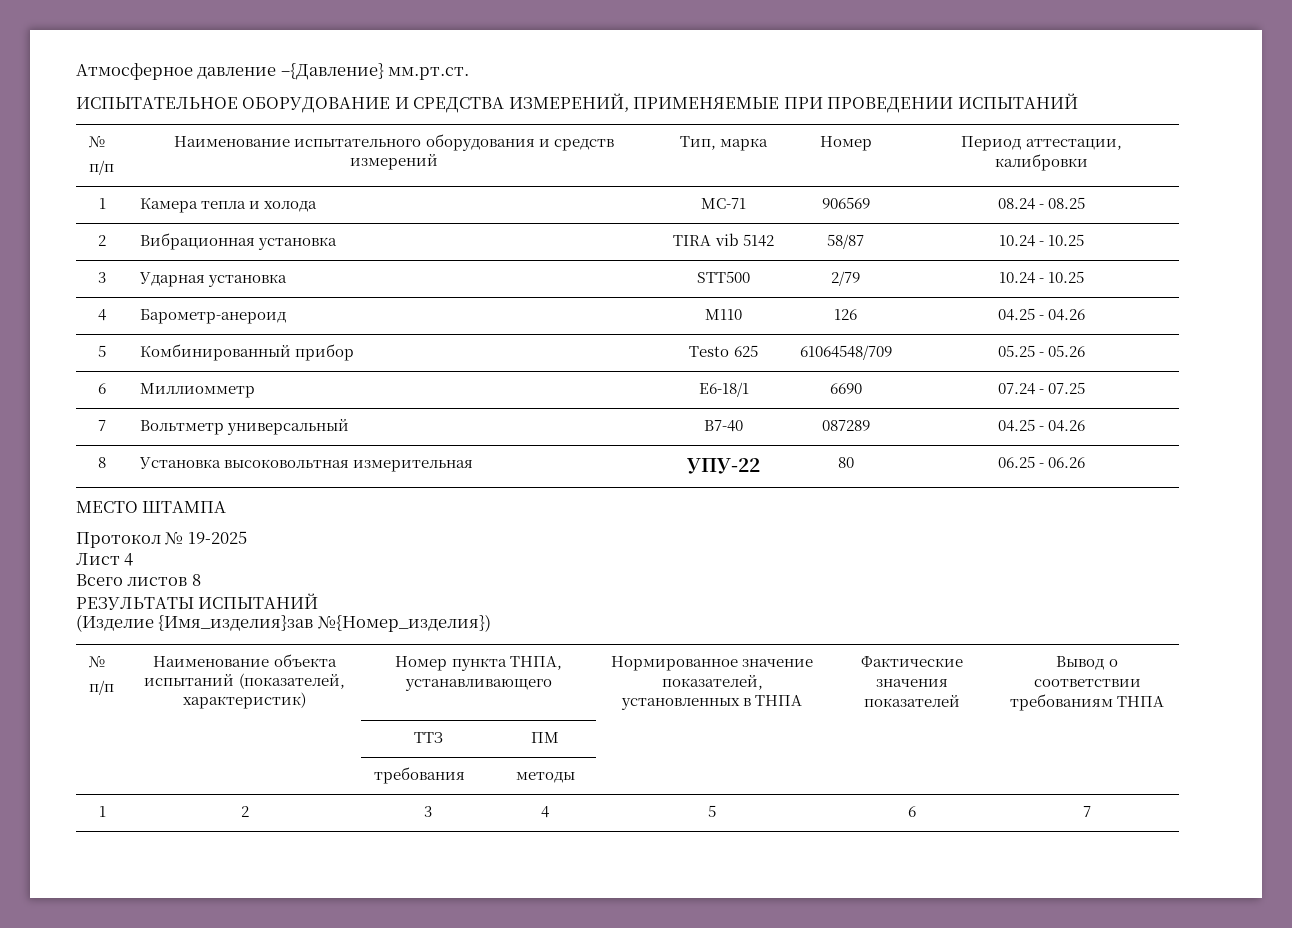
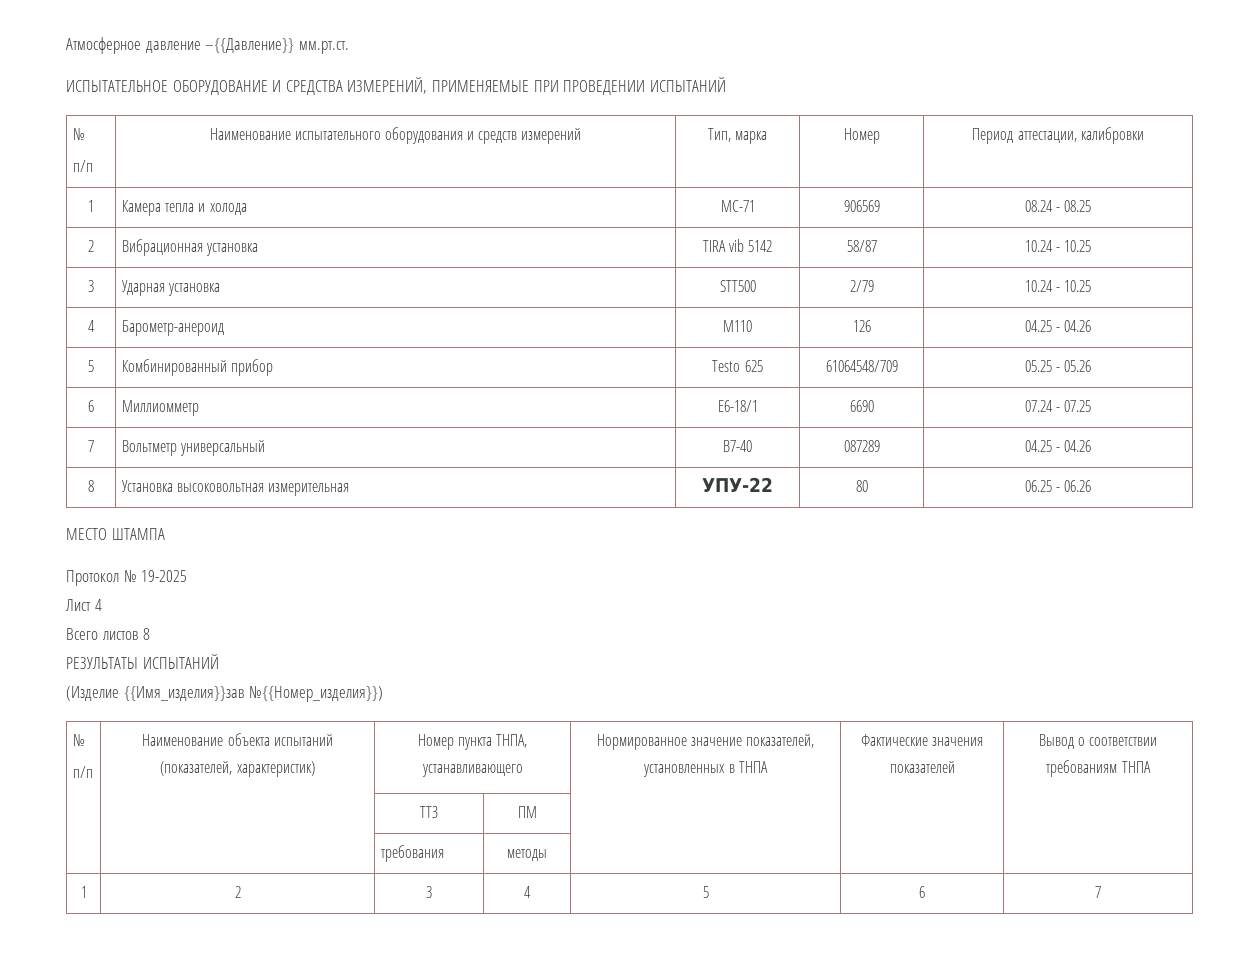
- Атмосферное давление –{Давление} мм.рт.ст.
+ Атмосферное давление –{{Давление}} мм.рт.ст.
- (Изделие {Имя_изделия}зав №{Номер_изделия})
+ (Изделие {{Имя_изделия}}зав №{{Номер_изделия}})

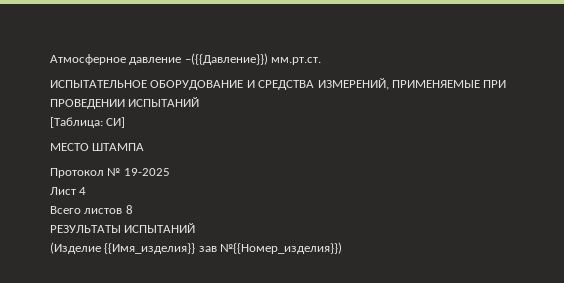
- Атмосферное давление –{{Давление}} мм.рт.ст.
+ Атмосферное давление –({{Давление}}) мм.рт.ст.
  ИСПЫТАТЕЛЬНОЕ ОБОРУДОВАНИЕ И СРЕДСТВА ИЗМЕРЕНИЙ, ПРИМЕНЯЕМЫЕ ПРИ ПРОВЕДЕНИИ ИСПЫТАНИЙ
- №
- п/п | Наименование испытательного оборудования и средств измерений | Тип, марка | Номер | Период аттестации, калибровки
- 1 | Камера тепла и холода | МС-71 | 906569 | 08.24 - 08.25
- 2 | Вибрационная установка | TIRA vib 5142 | 58/87 | 10.24 - 10.25
- 3 | Ударная установка | STT500 | 2/79 | 10.24 - 10.25
- 4 | Барометр-анероид | М110 | 126 | 04.25 - 04.26
- 5 | Комбинированный прибор | Testo 625 | 61064548/709 | 05.25 - 05.26
- 6 | Миллиомметр | E6-18/1 | 6690 | 07.24 - 07.25
- 7 | Вольтметр универсальный | В7-40 | 087289 | 04.25 - 04.26
- 8 | Установка высоковольтная измерительная | УПУ-22 | 80 | 06.25 - 06.26
+ [Таблица: СИ]
- (Изделие {{Имя_изделия}}зав №{{Номер_изделия}})
- №
- п/п | Наименование объекта испытаний (показателей, характеристик) | Номер пункта ТНПА, устанавливающего | Нормированное значение показателей, установленных в ТНПА | Фактические значения показателей | Вывод о соответствии требованиям ТНПА
- | | ТТЗ | ПМ | | |
- | | требования | методы | | |
- 1 | 2 | 3 | 4 | 5 | 6 | 7
+ (Изделие {{Имя_изделия}} зав №{{Номер_изделия}})

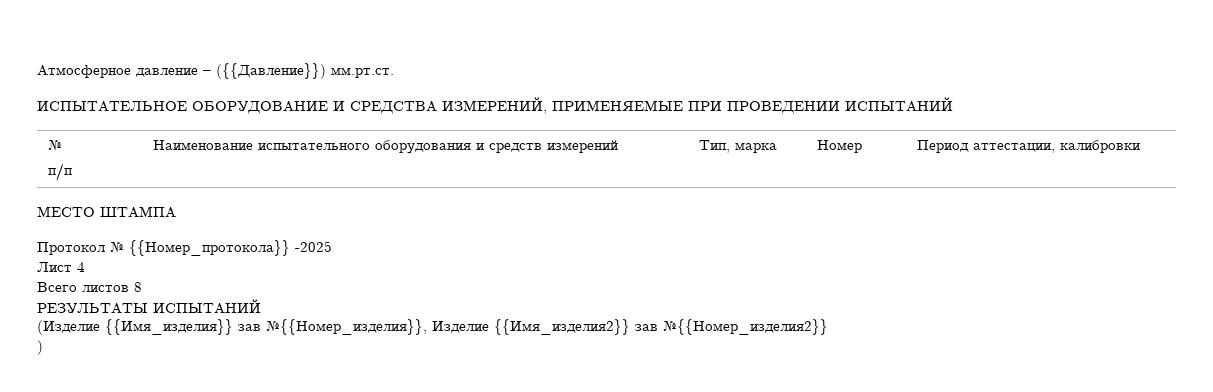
- Атмосферное давление –({{Давление}}) мм.рт.ст.
+ Атмосферное давление – ({{Давление}}) мм.рт.ст.
  ИСПЫТАТЕЛЬНОЕ ОБОРУДОВАНИЕ И СРЕДСТВА ИЗМЕРЕНИЙ, ПРИМЕНЯЕМЫЕ ПРИ ПРОВЕДЕНИИ ИСПЫТАНИЙ
- [Таблица: СИ]
+ №
+ п/п | Наименование испытательного оборудования и средств измерений | Тип, марка | Номер | Период аттестации, калибровки
- Протокол № 19-2025
+ Протокол № {{Номер_протокола}} -2025
- (Изделие {{Имя_изделия}} зав №{{Номер_изделия}})
+ (Изделие {{Имя_изделия}} зав №{{Номер_изделия}}, Изделие {{Имя_изделия2}} зав №{{Номер_изделия2}}
+ )

